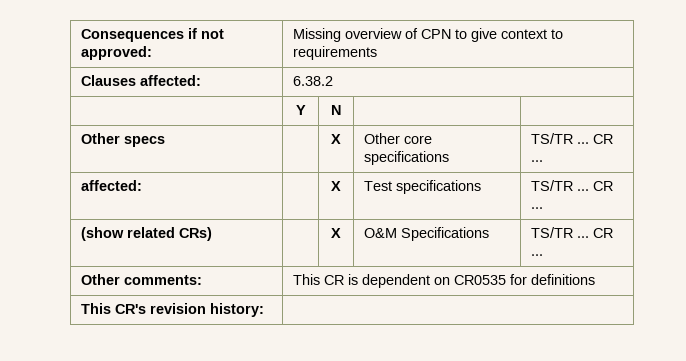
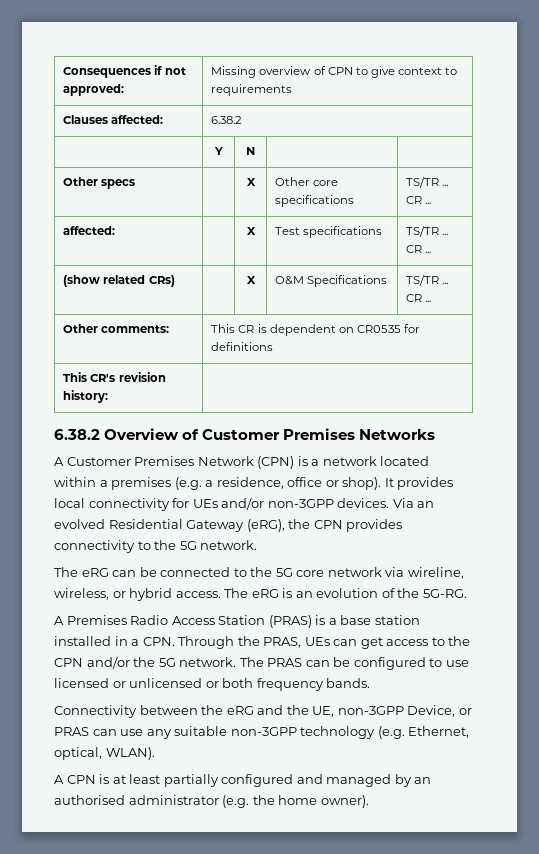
+ 6.38.2 Overview of Customer Premises Networks
+ A Customer Premises Network (CPN) is a network located within a premises (e.g. a residence, office or shop). It provides local connectivity for UEs and/or non-3GPP devices. Via an evolved Residential Gateway (eRG), the CPN provides connectivity to the 5G network.
+ The eRG can be connected to the 5G core network via wireline, wireless, or hybrid access. The eRG is an evolution of the 5G-RG.
+ A Premises Radio Access Station (PRAS) is a base station installed in a CPN. Through the PRAS, UEs can get access to the CPN and/or the 5G network. The PRAS can be configured to use licensed or unlicensed or both frequency bands.
+ Connectivity between the eRG and the UE, non-3GPP Device, or PRAS can use any suitable non-3GPP technology (e.g. Ethernet, optical, WLAN).
+ A CPN is at least partially configured and managed by an authorised administrator (e.g. the home owner).

